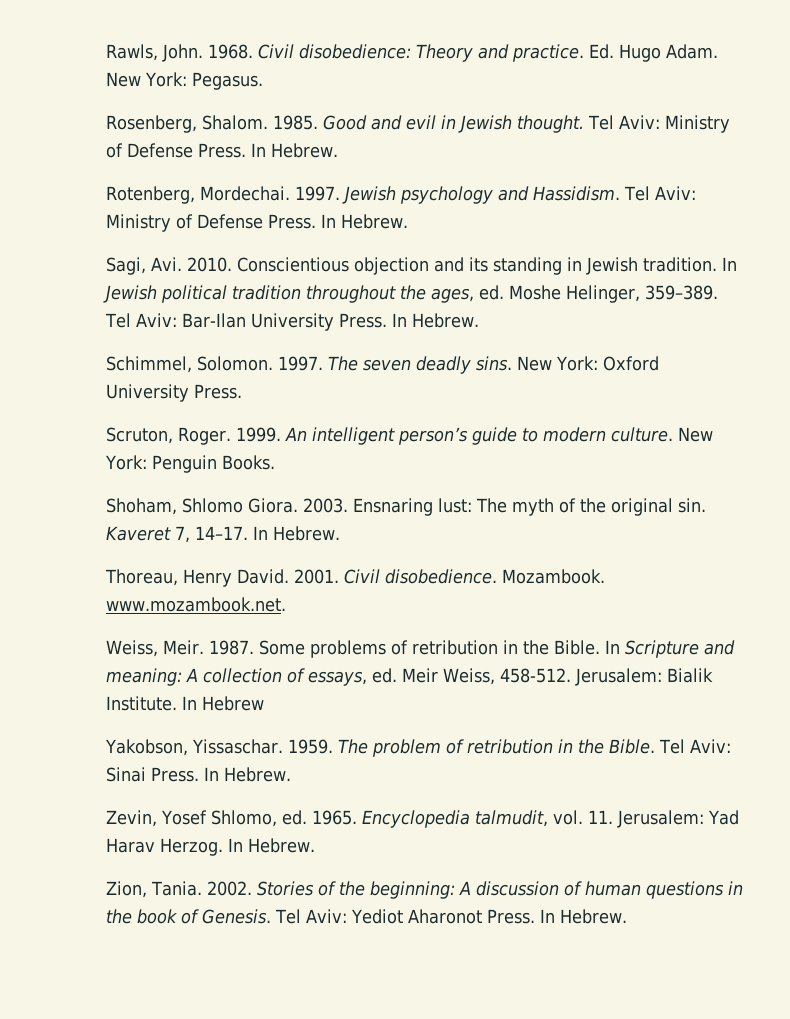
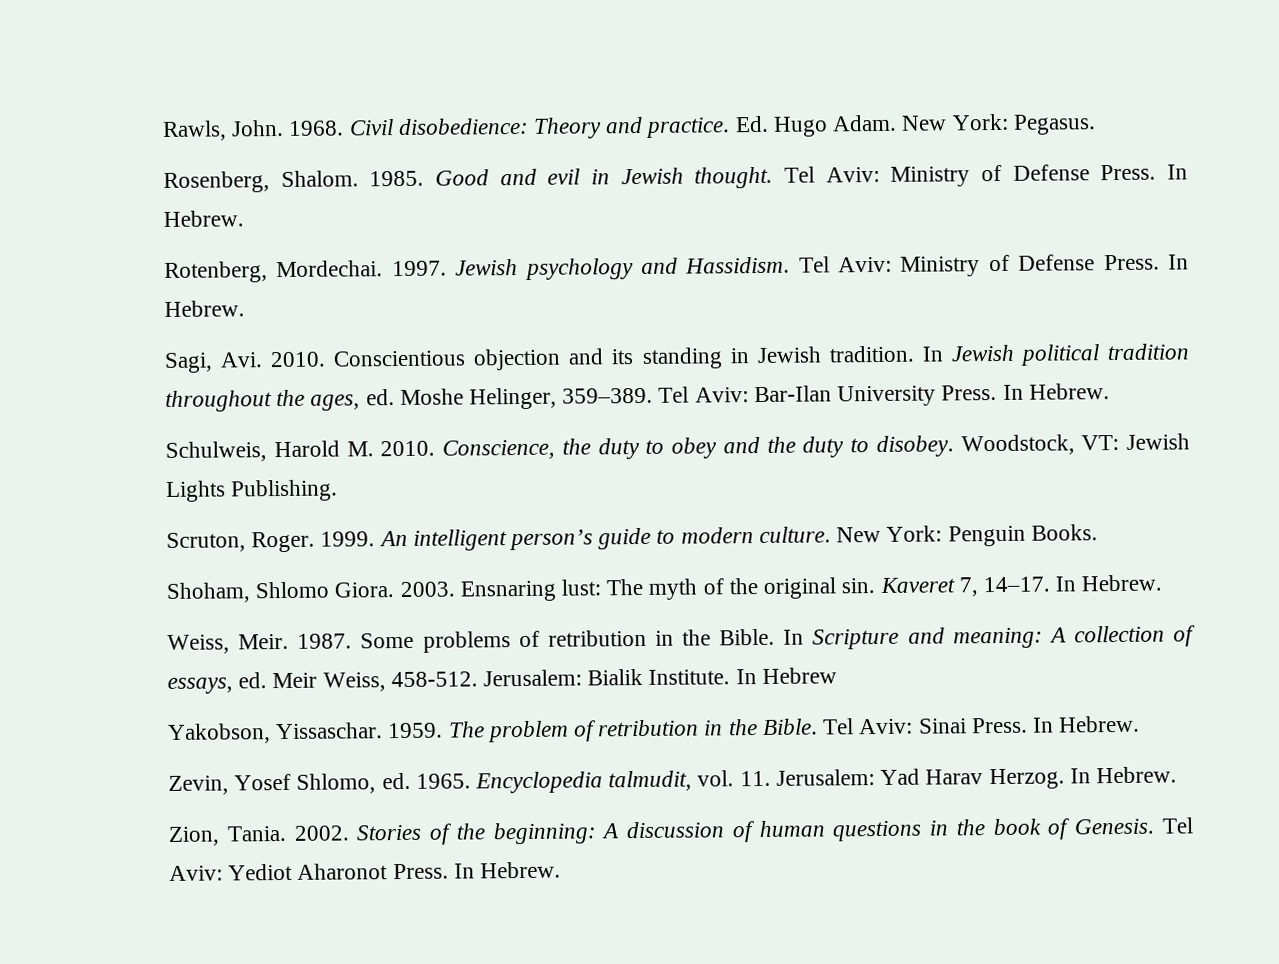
- Schimmel, Solomon. 1997. The seven deadly sins. New York: Oxford University Press.
+ Schulweis, Harold M. 2010. Conscience, the duty to obey and the duty to disobey. Woodstock, VT: Jewish Lights Publishing.
- Thoreau, Henry David. 2001. Civil disobedience. Mozambook. www.mozambook.net.

